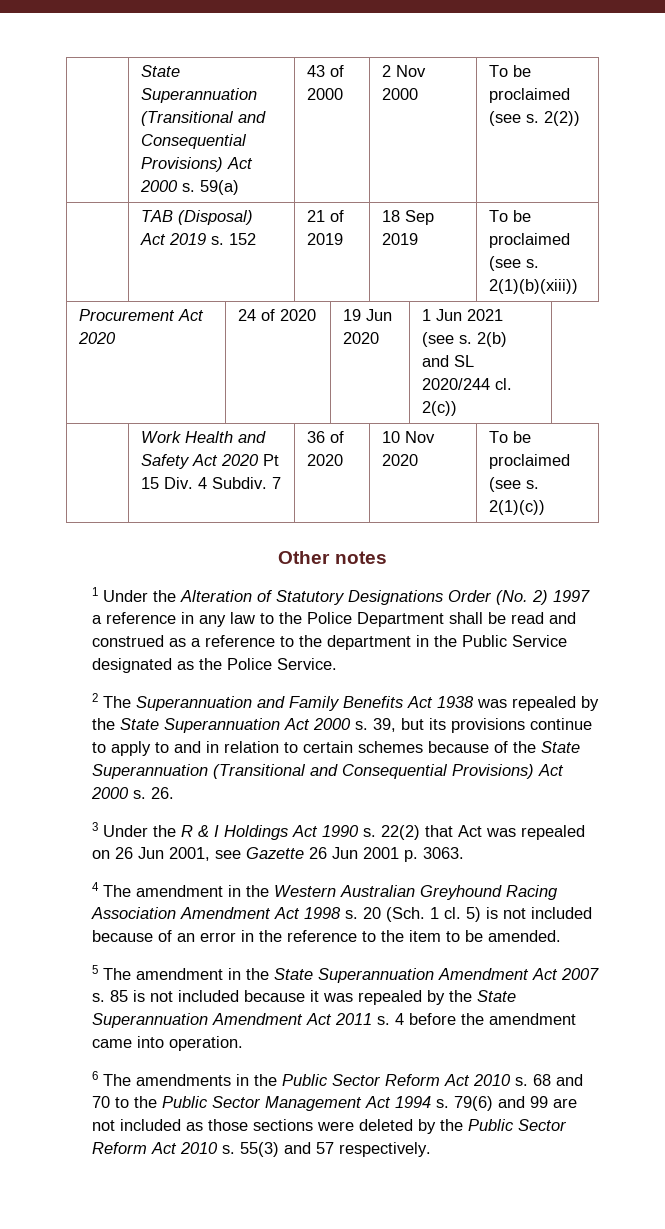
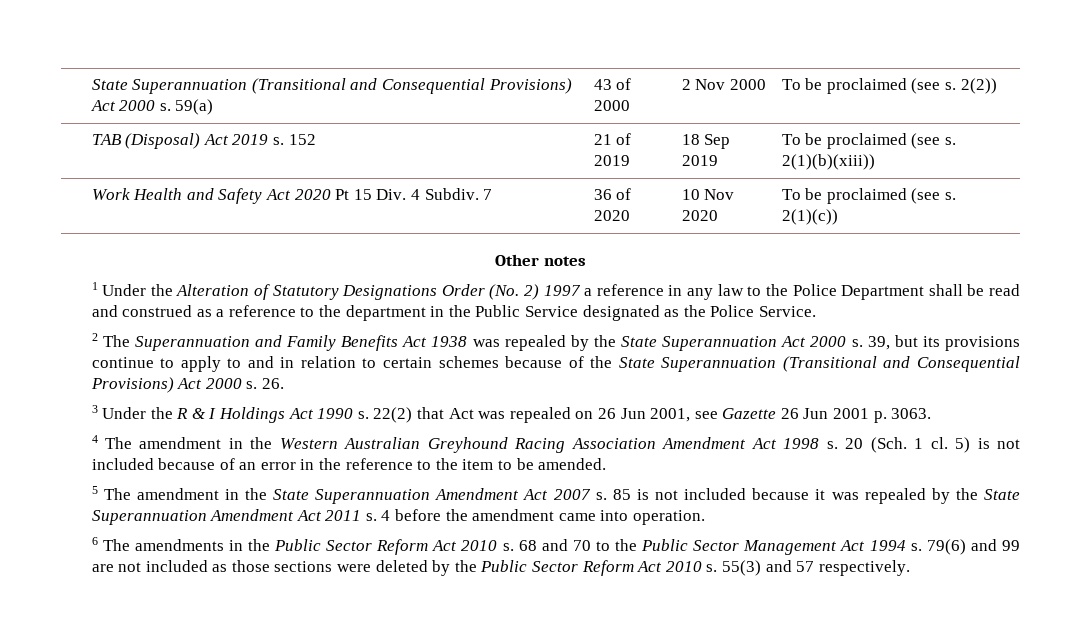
- Procurement Act 2020 | 24 of 2020 | 19 Jun 2020 | 1 Jun 2021 (see s. 2(b) and SL 2020/244 cl. 2(c))

